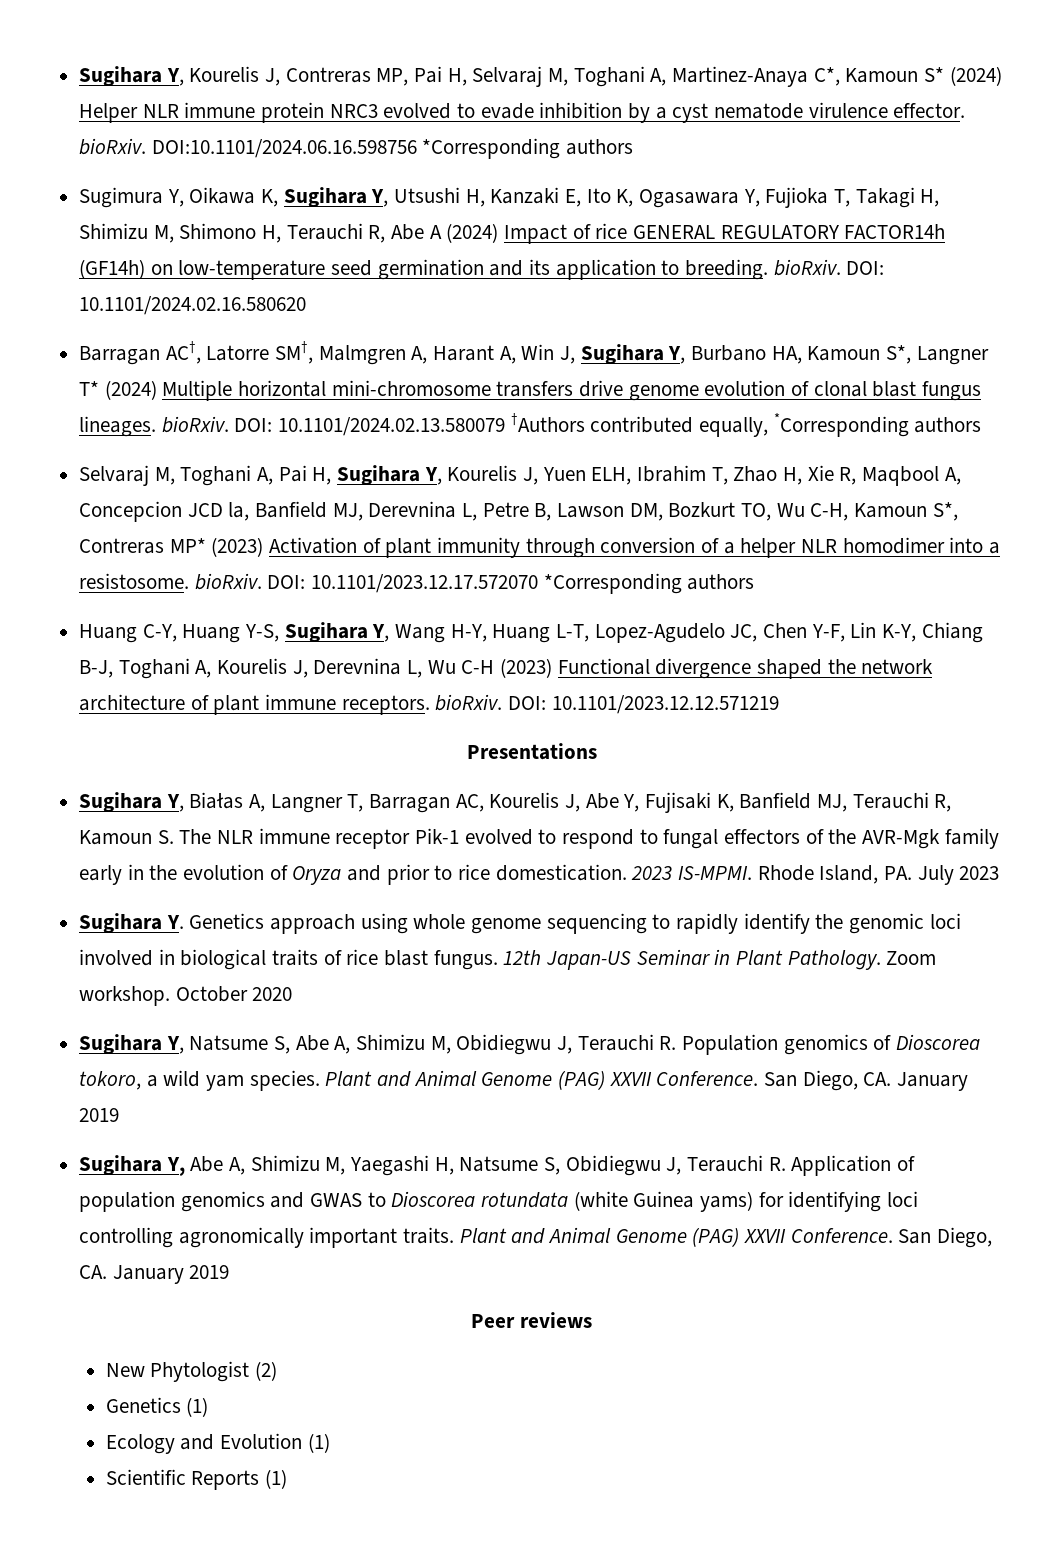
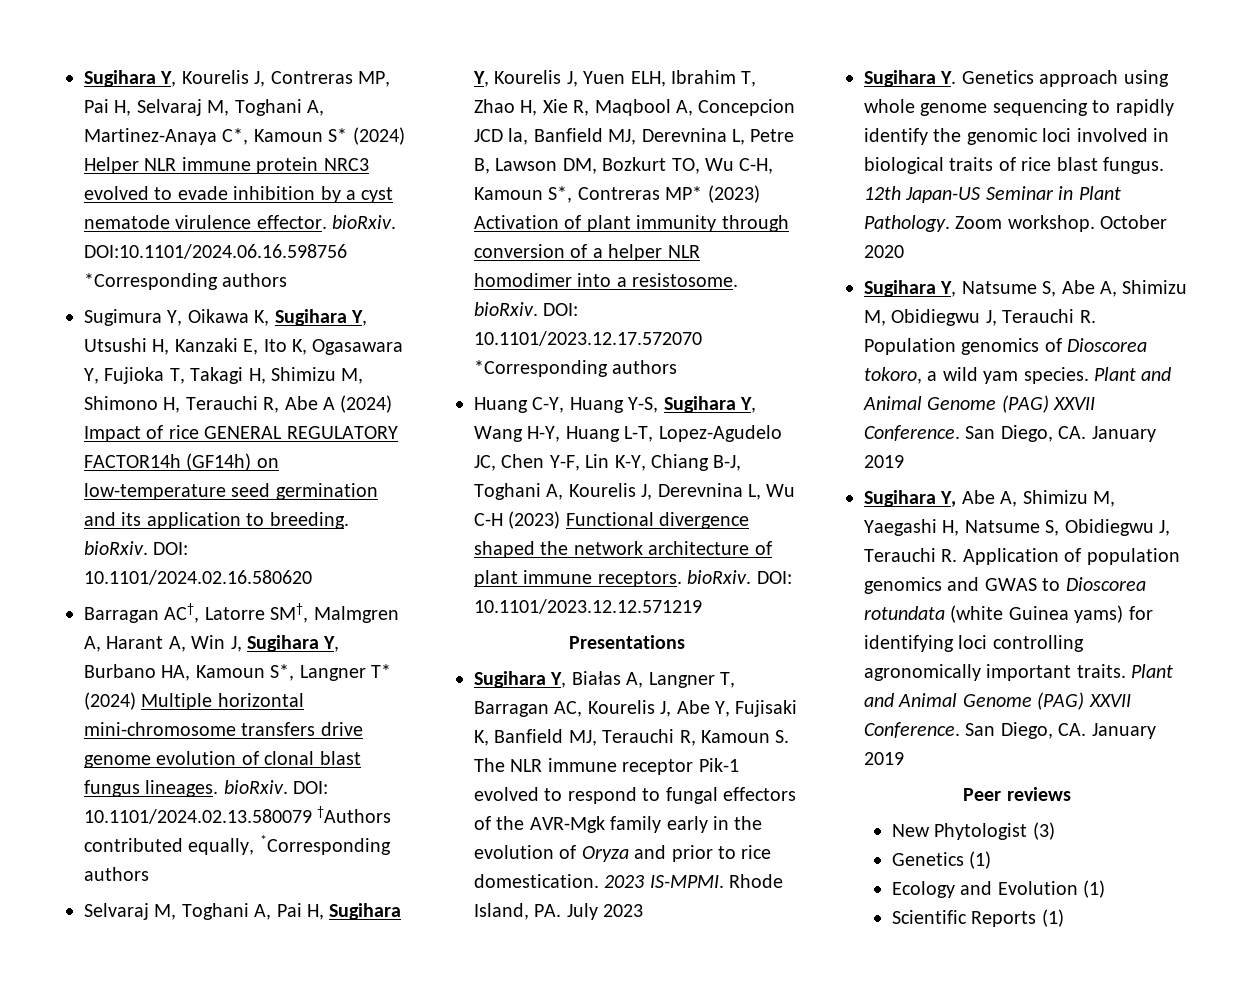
- New Phytologist (2)
+ New Phytologist (3)

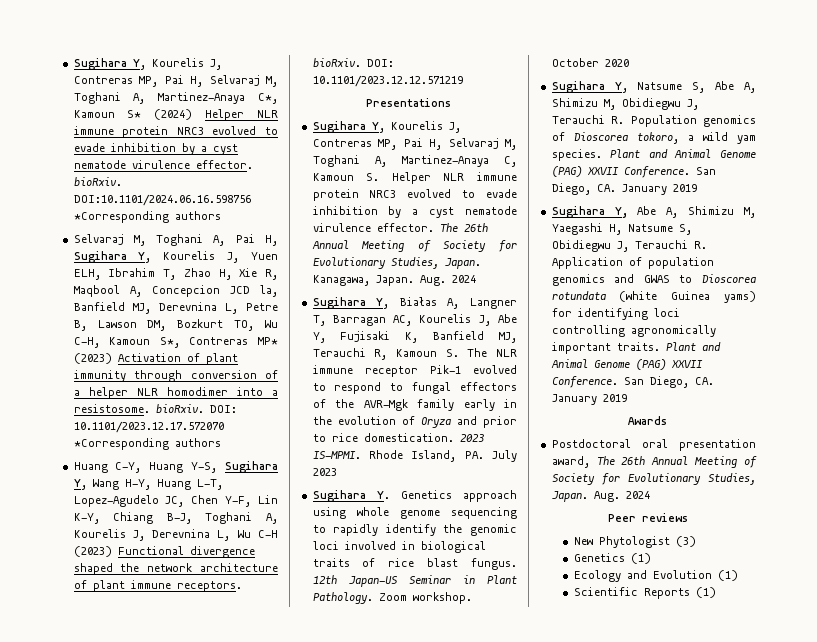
- Sugimura Y, Oikawa K, Sugihara Y, Utsushi H, Kanzaki E, Ito K, Ogasawara Y, Fujioka T, Takagi H, Shimizu M, Shimono H, Terauchi R, Abe A (2024) Impact of rice GENERAL REGULATORY FACTOR14h (GF14h) on low-temperature seed germination and its application to breeding. bioRxiv. DOI: 10.1101/2024.02.16.580620
- Barragan AC†, Latorre SM†, Malmgren A, Harant A, Win J, Sugihara Y, Burbano HA, Kamoun S*, Langner T* (2024) Multiple horizontal mini-chromosome transfers drive genome evolution of clonal blast fungus lineages. bioRxiv. DOI: 10.1101/2024.02.13.580079 †Authors contributed equally, *Corresponding authors
+ Sugihara Y, Kourelis J, Contreras MP, Pai H, Selvaraj M, Toghani A, Martinez-Anaya C, Kamoun S. Helper NLR immune protein NRC3 evolved to evade inhibition by a cyst nematode virulence effector. The 26th Annual Meeting of Society for Evolutionary Studies, Japan. Kanagawa, Japan. Aug. 2024
+ Awards
+ Postdoctoral oral presentation award, The 26th Annual Meeting of Society for Evolutionary Studies, Japan. Aug. 2024

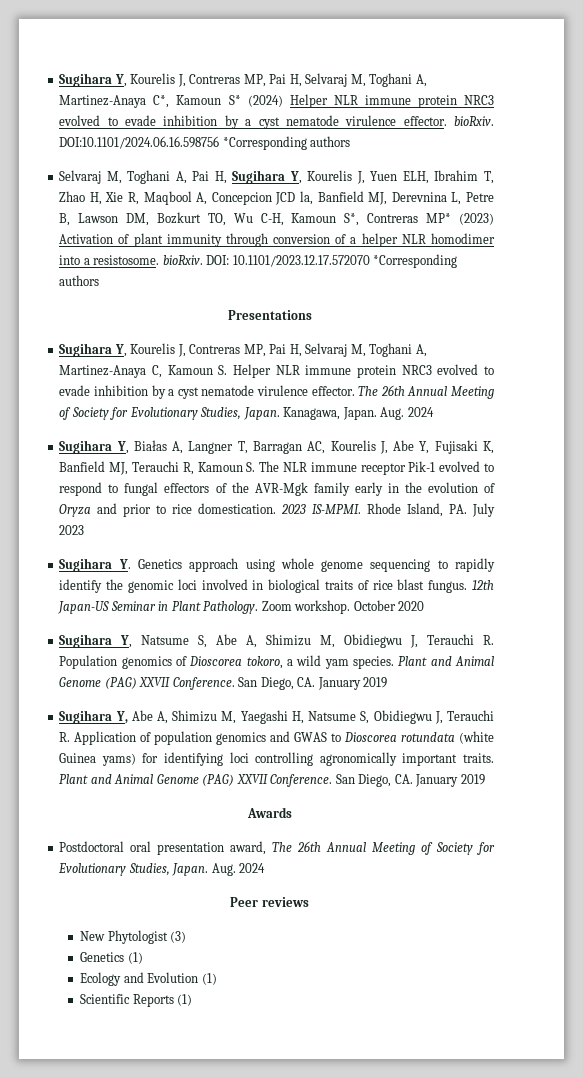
- Huang C-Y, Huang Y-S, Sugihara Y, Wang H-Y, Huang L-T, Lopez-Agudelo JC, Chen Y-F, Lin K-Y, Chiang B-J, Toghani A, Kourelis J, Derevnina L, Wu C-H (2023) Functional divergence shaped the network architecture of plant immune receptors. bioRxiv. DOI: 10.1101/2023.12.12.571219

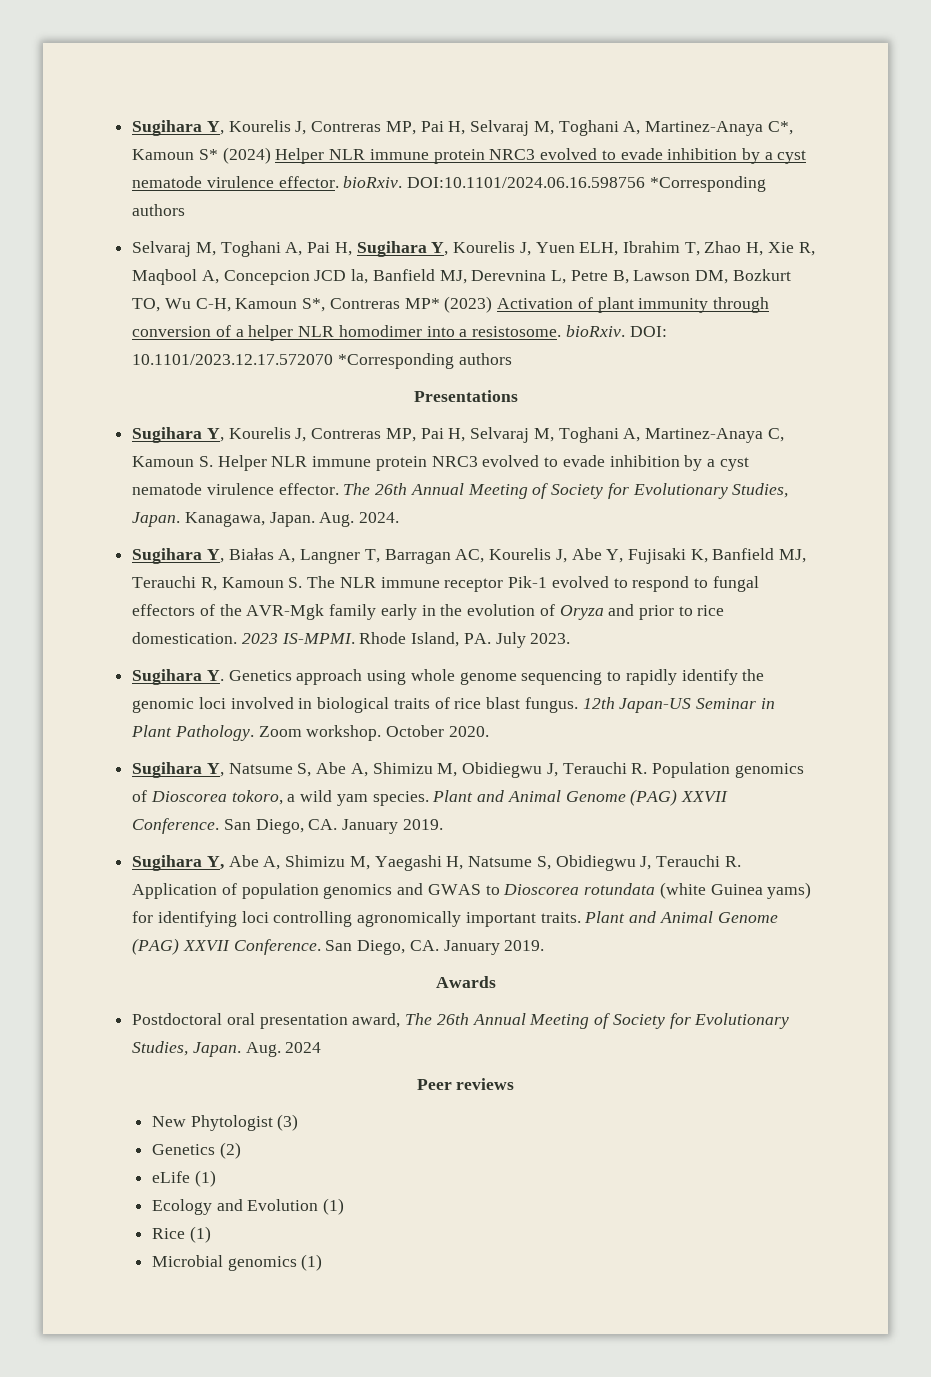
- Kanagawa, Japan. Aug. 2024
+ Kanagawa, Japan. Aug. 2024.
- Rhode Island, PA. July 2023
+ Rhode Island, PA. July 2023.
- October 2020
+ October 2020.
- Sugihara Y, Natsume S, Abe A, Shimizu M, Obidiegwu J, Terauchi R. Population genomics of Dioscorea tokoro, a wild yam species. Plant and Animal Genome (PAG) XXVII Conference. San Diego, CA. January 2019
+ Sugihara Y, Natsume S, Abe A, Shimizu M, Obidiegwu J, Terauchi R. Population genomics of Dioscorea tokoro, a wild yam species. Plant and Animal Genome (PAG) XXVII Conference. San Diego, CA. January 2019.
- Sugihara Y, Abe A, Shimizu M, Yaegashi H, Natsume S, Obidiegwu J, Terauchi R. Application of population genomics and GWAS to Dioscorea rotundata (white Guinea yams) for identifying loci controlling agronomically important traits. Plant and Animal Genome (PAG) XXVII Conference. San Diego, CA. January 2019
+ Sugihara Y, Abe A, Shimizu M, Yaegashi H, Natsume S, Obidiegwu J, Terauchi R. Application of population genomics and GWAS to Dioscorea rotundata (white Guinea yams) for identifying loci controlling agronomically important traits. Plant and Animal Genome (PAG) XXVII Conference. San Diego, CA. January 2019.
- Genetics (1)
+ Genetics (2)
+ eLife (1)
- Scientific Reports (1)
+ Rice (1)
+ Microbial genomics (1)

